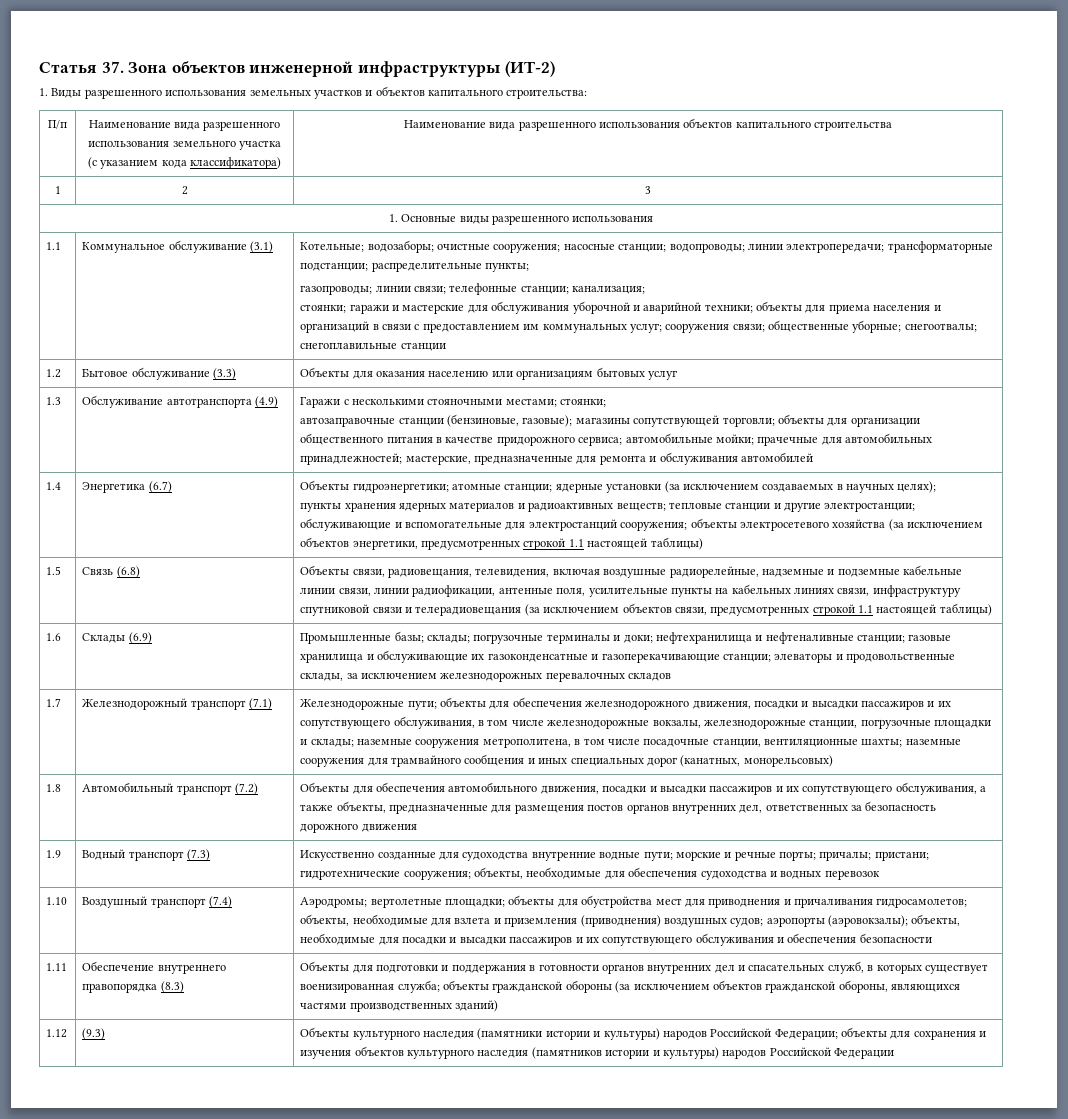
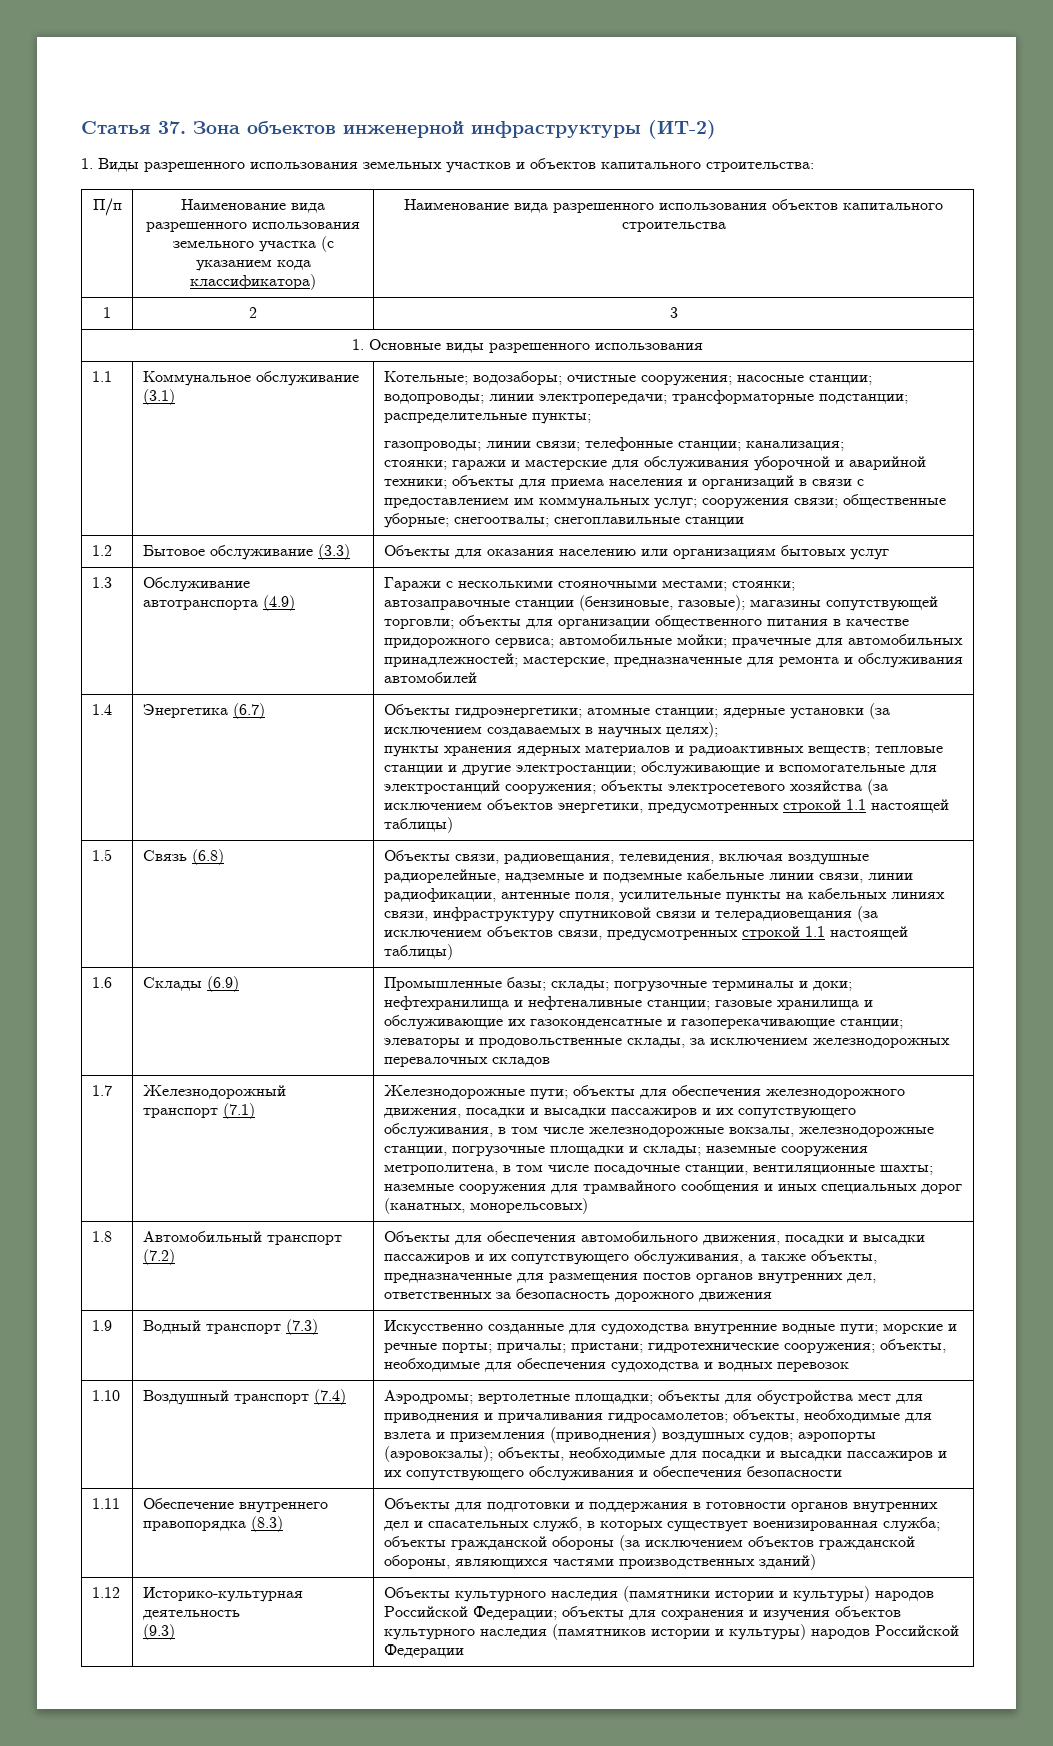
- 1.12 | (9.3) | Объекты культурного наследия (памятники истории и культуры) народов Российской Федерации; объекты для сохранения и изучения объектов культурного наследия (памятников истории и культуры) народов Российской Федерации
+ 1.12 | Историко-культурная деятельность
+ (9.3) | Объекты культурного наследия (памятники истории и культуры) народов Российской Федерации; объекты для сохранения и изучения объектов культурного наследия (памятников истории и культуры) народов Российской Федерации

